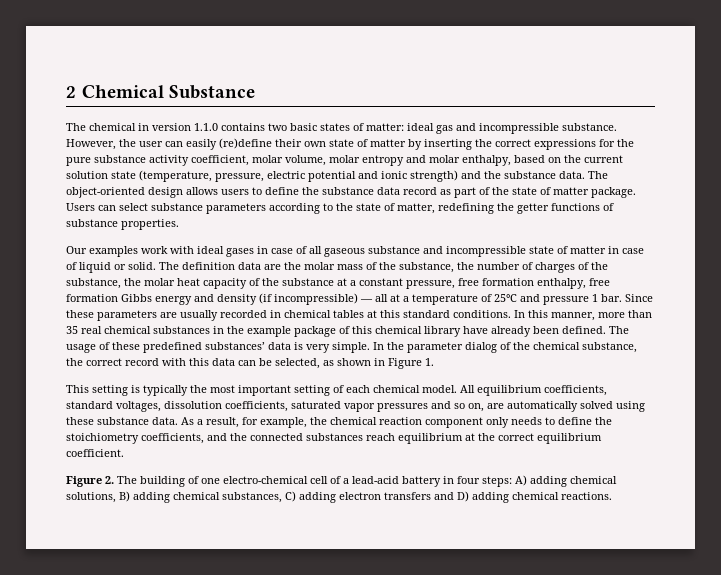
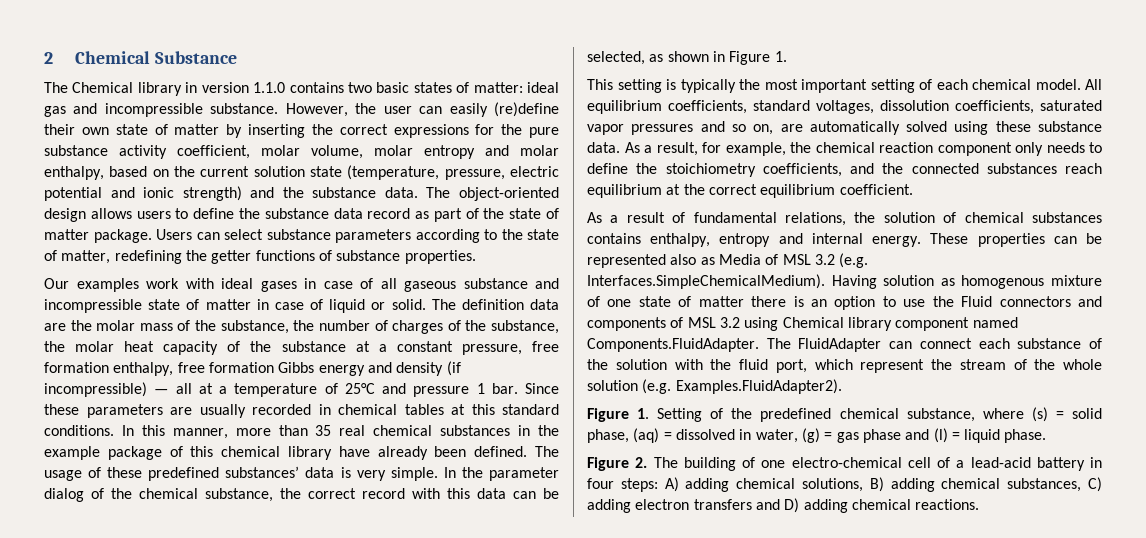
- The chemical in version 1.1.0 contains two basic states of matter: ideal gas and incompressible substance.
+ The Chemical library in version 1.1.0 contains two basic states of matter: ideal gas and incompressible substance.
+ As a result of fundamental relations, the solution of chemical substances contains enthalpy, entropy and internal energy. These properties can be represented also as Media of MSL 3.2 (e.g. Interfaces.SimpleChemicalMedium). Having solution as homogenous mixture of one state of matter there is an option to use the Fluid connectors and components of MSL 3.2 using Chemical library component named Components.FluidAdapter. The FluidAdapter can connect each substance of the solution with the fluid port, which represent the stream of the whole solution (e.g. Examples.FluidAdapter2).
+ Figure 1. Setting of the predefined chemical substance, where (s) = solid phase, (aq) = dissolved in water, (g) = gas phase and (l) = liquid phase.

